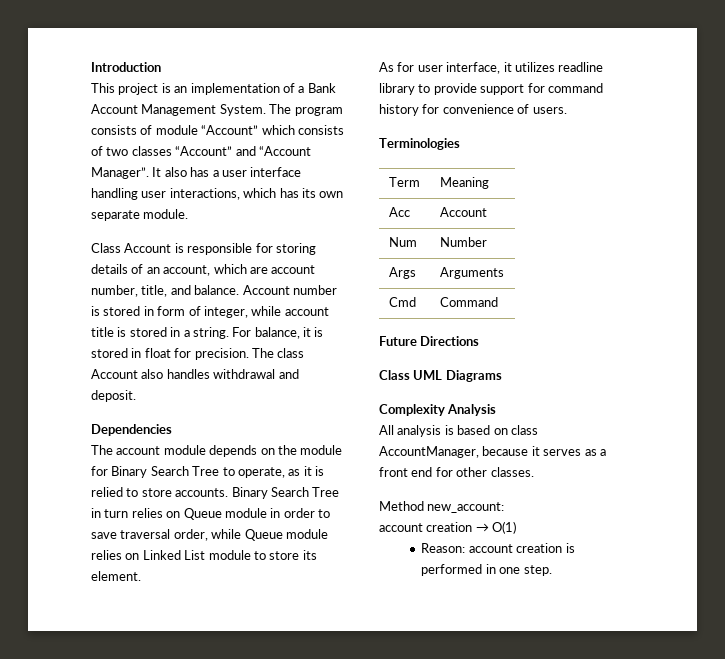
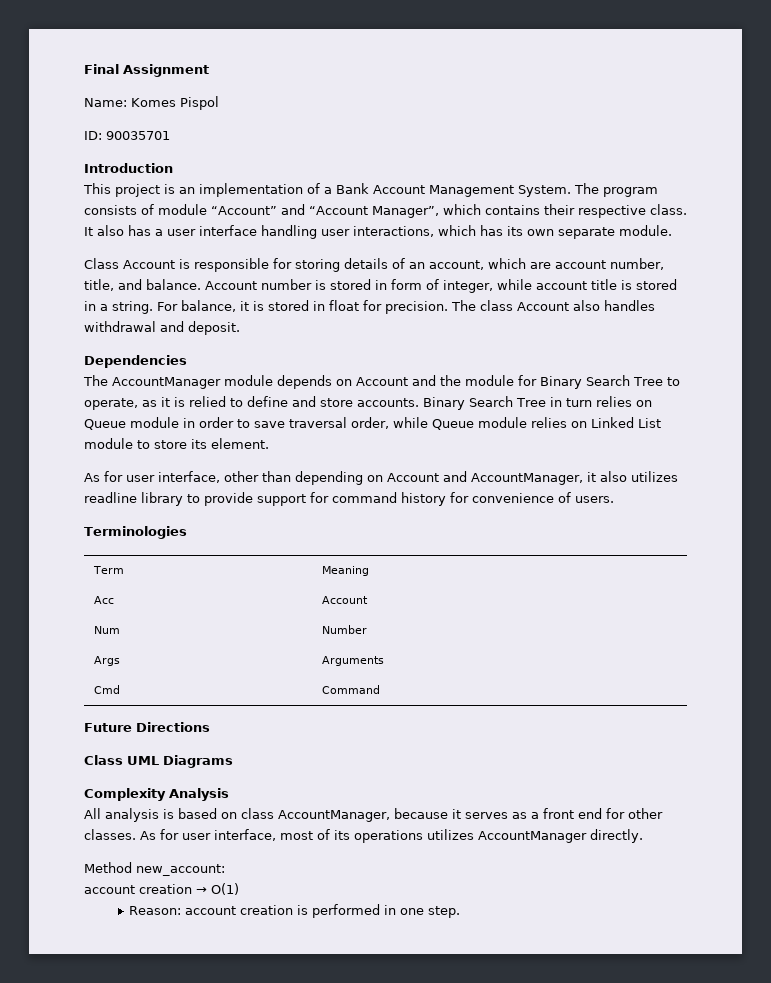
+ Final Assignment
+ Name: Komes Pispol
+ ID: 90035701
- The program consists of module “Account” which consists of two classes “Account” and “Account Manager”.
+ The program consists of module “Account” and “Account Manager”, which contains their respective class.
- The account module depends on the module for Binary Search Tree to operate, as it is relied to store accounts.
+ The AccountManager module depends on Account and the module for Binary Search Tree to operate, as it is relied to define and store accounts.
- As for user interface, it utilizes readline library to provide support for command history for convenience of users.
+ As for user interface, other than depending on Account and AccountManager, it also utilizes readline library to provide support for command history for convenience of users.
+ As for user interface, most of its operations utilizes AccountManager directly.

